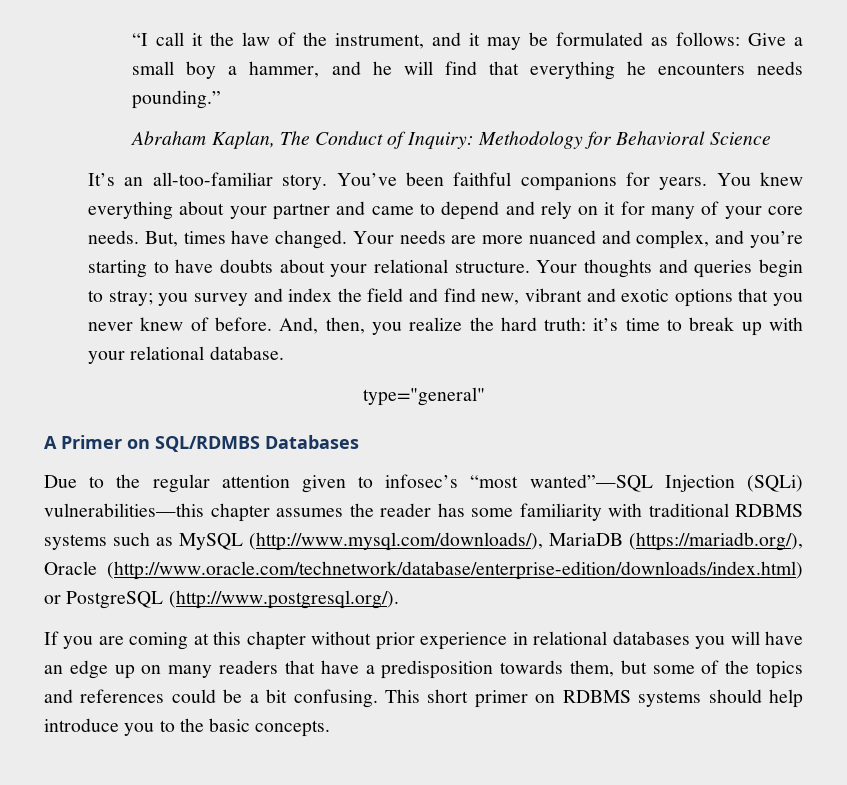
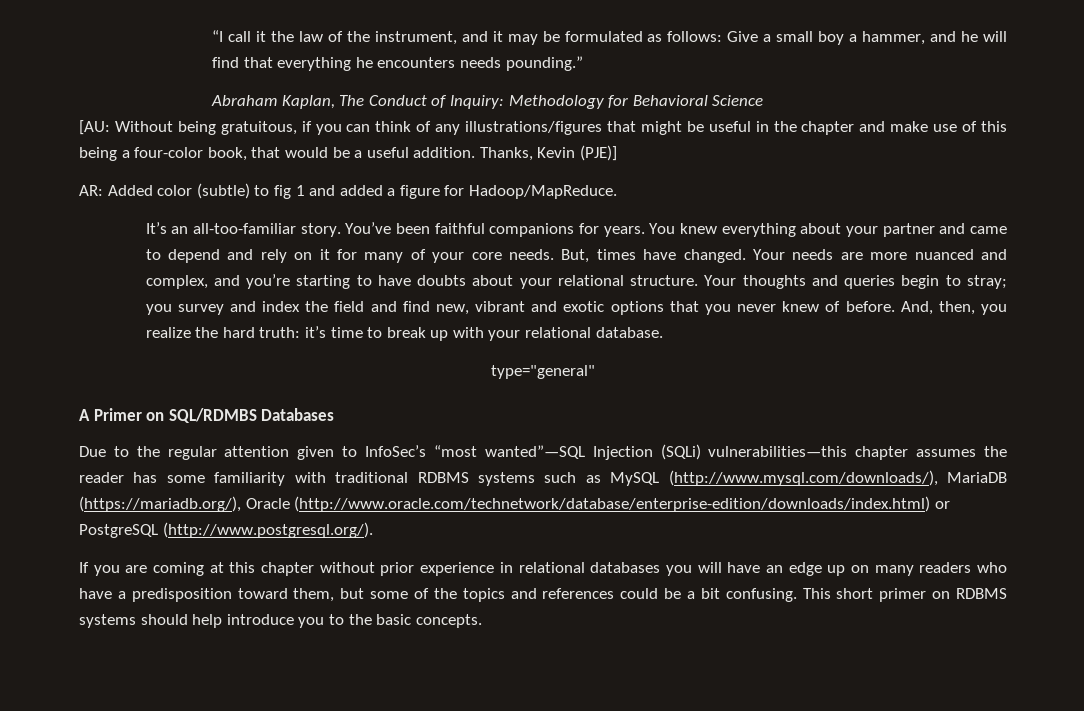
+ [AU: Without being gratuitous, if you can think of any illustrations/figures that might be useful in the chapter and make use of this being a four-color book, that would be a useful addition. Thanks, Kevin (PJE)]
+ AR: Added color (subtle) to fig 1 and added a figure for Hadoop/MapReduce.
- Due to the regular attention given to infosec’s “most wanted”—SQL Injection (SQLi) vulnerabilities—this chapter assumes the reader has some familiarity with traditional RDBMS systems such as MySQL (http://www.mysql.com/downloads/), MariaDB (https://mariadb.org/), Oracle (http://www.oracle.com/technetwork/database/enterprise-edition/downloads/index.html) or PostgreSQL (http://www.postgresql.org/).
+ Due to the regular attention given to InfoSec’s “most wanted”—SQL Injection (SQLi) vulnerabilities—this chapter assumes the reader has some familiarity with traditional RDBMS systems such as MySQL (http://www.mysql.com/downloads/), MariaDB (https://mariadb.org/), Oracle (http://www.oracle.com/technetwork/database/enterprise-edition/downloads/index.html) or PostgreSQL (http://www.postgresql.org/).
- If you are coming at this chapter without prior experience in relational databases you will have an edge up on many readers that have a predisposition towards them, but some of the topics and references could be a bit confusing.
+ If you are coming at this chapter without prior experience in relational databases you will have an edge up on many readers who have a predisposition toward them, but some of the topics and references could be a bit confusing.

